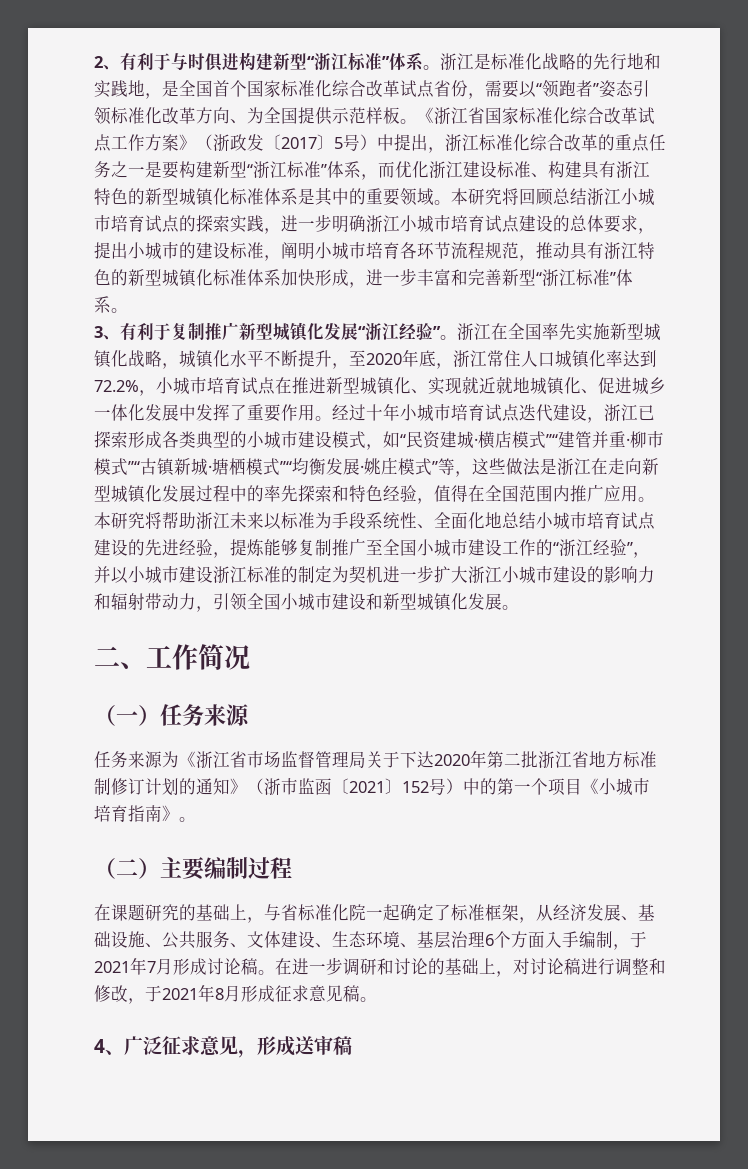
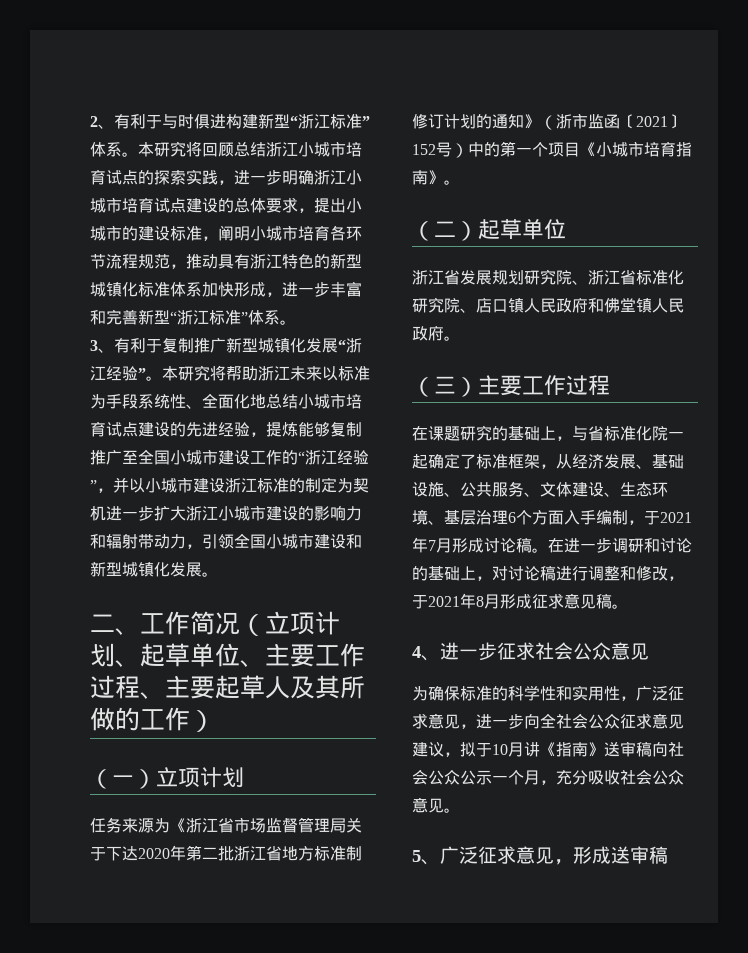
- 浙江是标准化战略的先行地和实践地，是全国首个国家标准化综合改革试点省份，需要以“领跑者”姿态引领标准化改革方向、为全国提供示范样板。《浙江省国家标准化综合改革试点工作方案》（浙政发〔2017〕5号）中提出，浙江标准化综合改革的重点任务之一是要构建新型“浙江标准”体系，而优化浙江建设标准、构建具有浙江特色的新型城镇化标准体系是其中的重要领域。
- 浙江在全国率先实施新型城镇化战略，城镇化水平不断提升，至2020年底，浙江常住人口城镇化率达到72.2%，小城市培育试点在推进新型城镇化、实现就近就地城镇化、促进城乡一体化发展中发挥了重要作用。经过十年小城市培育试点迭代建设，浙江已探索形成各类典型的小城市建设模式，如“民资建城·横店模式”“建管并重·柳市模式”“古镇新城·塘栖模式”“均衡发展·姚庄模式”等，这些做法是浙江在走向新型城镇化发展过程中的率先探索和特色经验，值得在全国范围内推广应用。
- 二、工作简况
+ 二、工作简况（立项计划、起草单位、主要工作过程、主要起草人及其所做的工作）
- （一）任务来源
+ （一）立项计划
- （二）主要编制过程
+ （二）起草单位
+ 浙江省发展规划研究院、浙江省标准化研究院、店口镇人民政府和佛堂镇人民政府。
+ （三）主要工作过程
- 4、广泛征求意见，形成送审稿
+ 4、进一步征求社会公众意见
+ 为确保标准的科学性和实用性，广泛征求意见，进一步向全社会公众征求意见建议，拟于10月讲《指南》送审稿向社会公众公示一个月，充分吸收社会公众意见。
+ 5、广泛征求意见，形成送审稿

